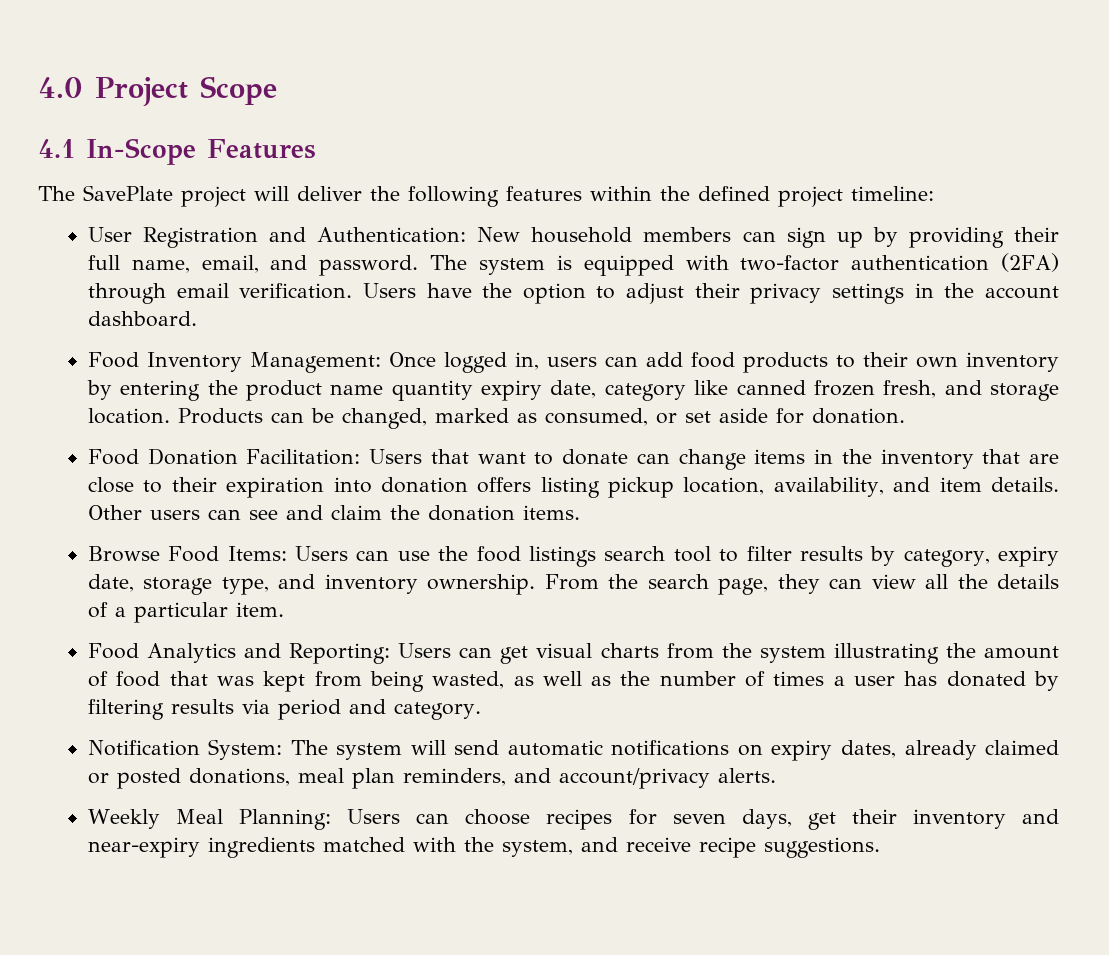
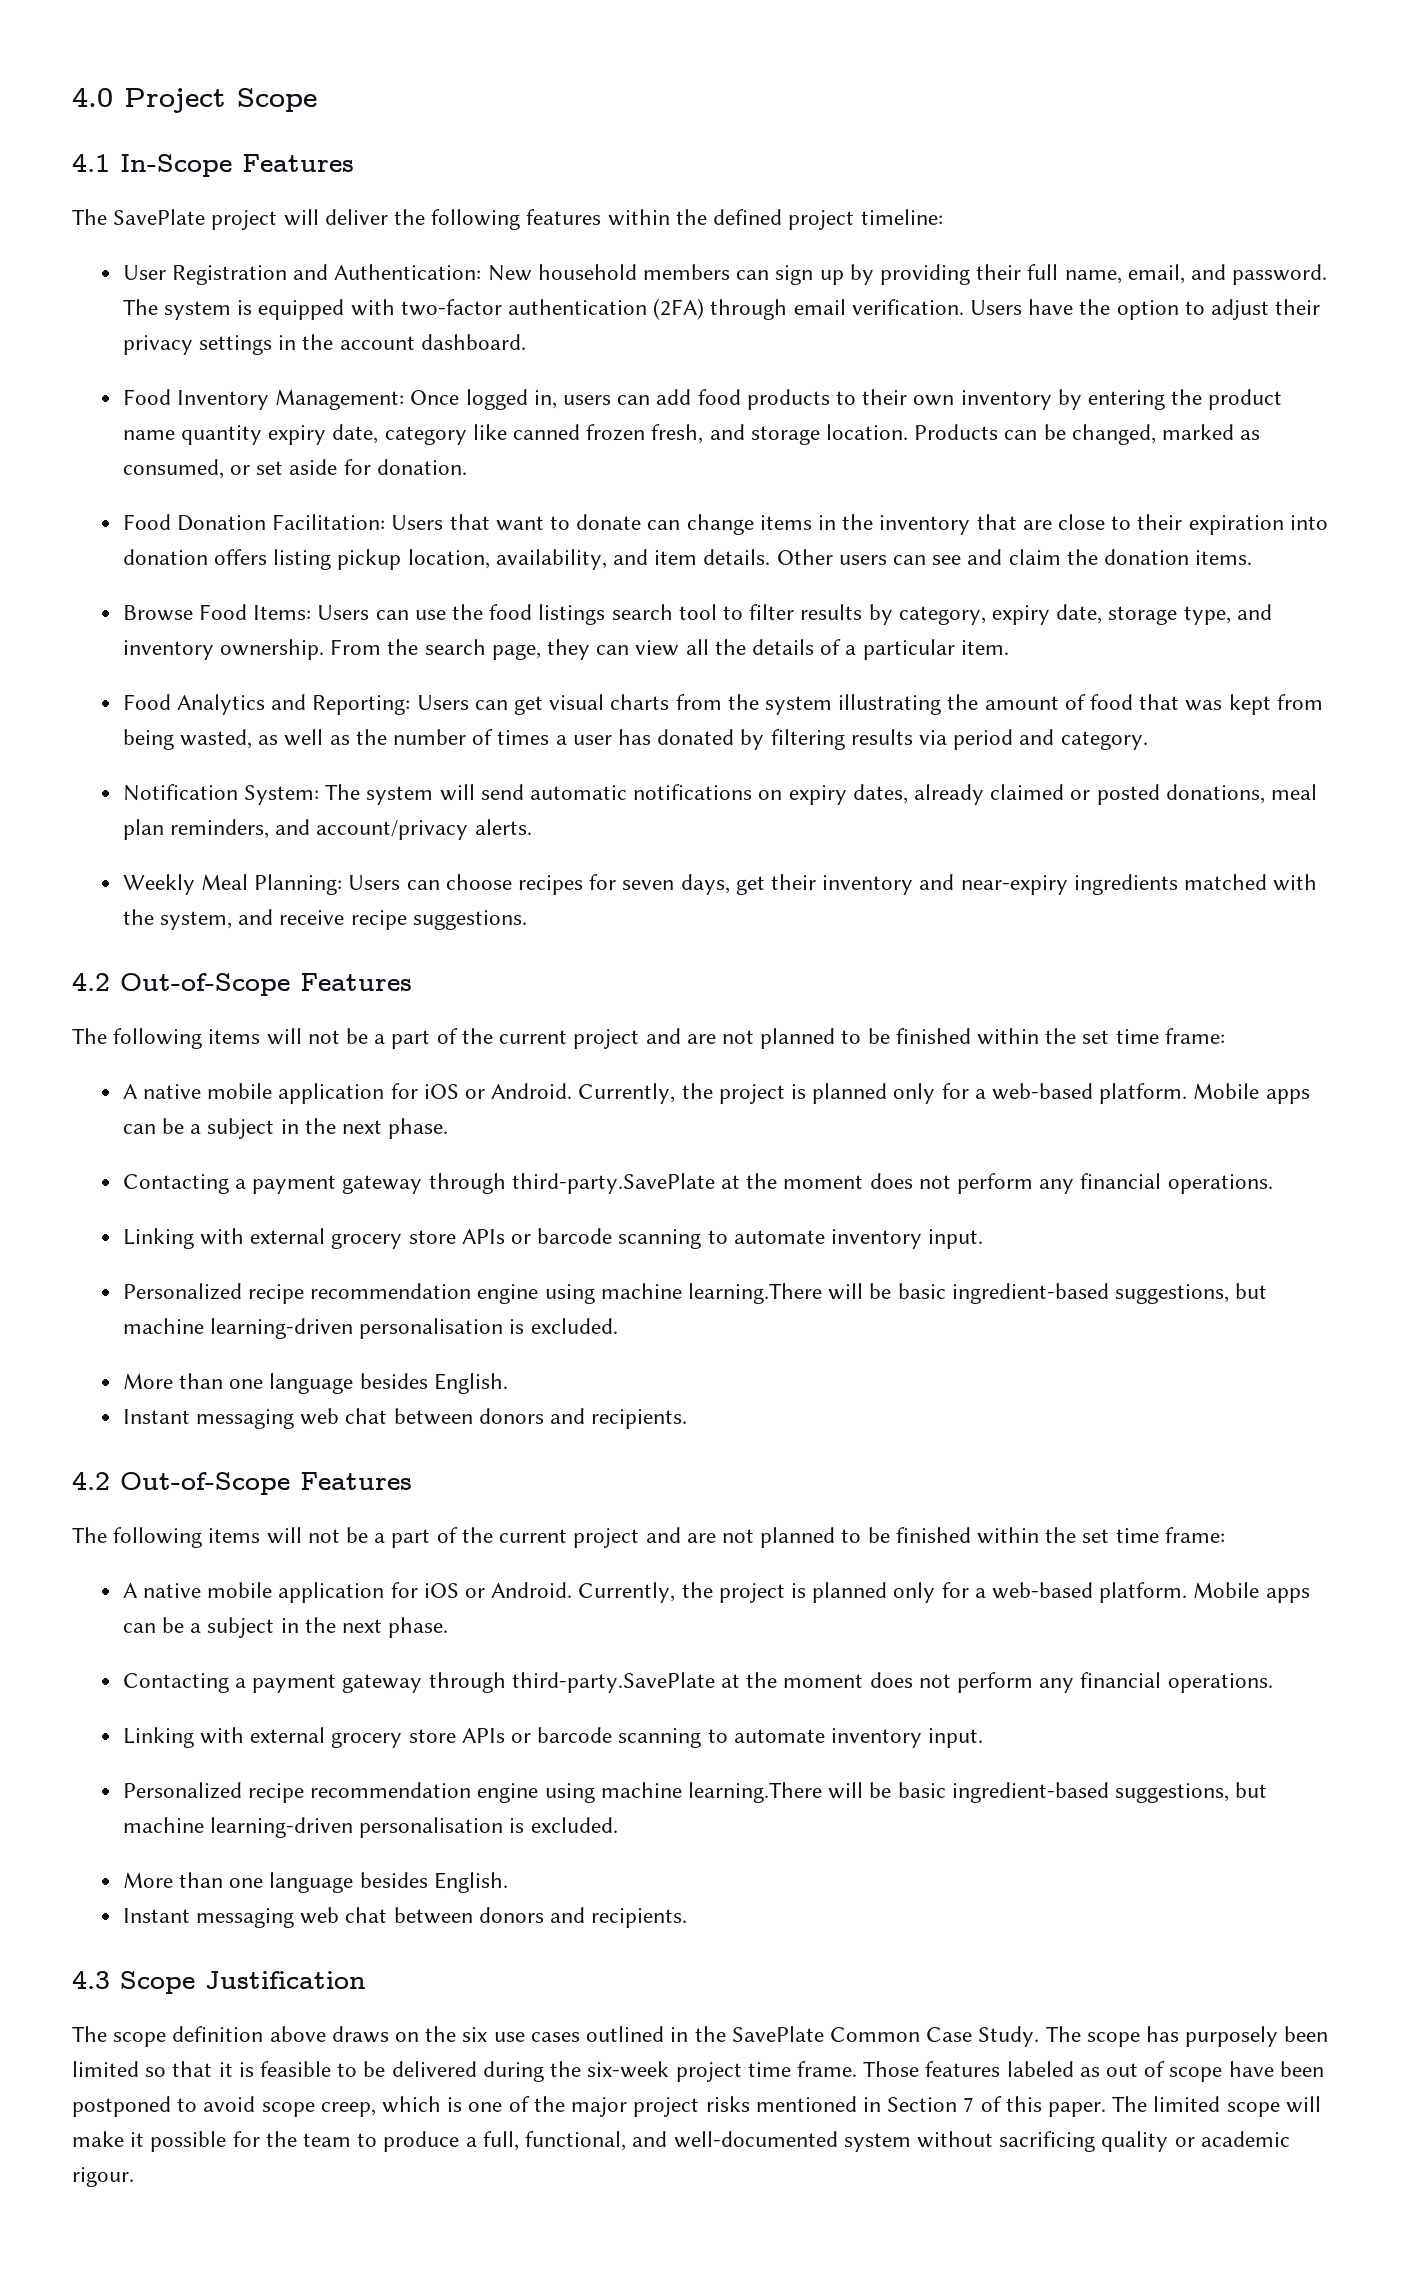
  Weekly Meal Planning: Users can choose recipes for seven days, get their inventory and near-expiry ingredients matched with the system, and receive recipe suggestions.
+ 4.2 Out-of-Scope Features
+ The following items will not be a part of the current project and are not planned to be finished within the set time frame:
+ A native mobile application for iOS or Android. Currently, the project is planned only for a web-based platform. Mobile apps can be a subject in the next phase.
+ Contacting a payment gateway through third-party.SavePlate at the moment does not perform any financial operations.
+ Linking with external grocery store APIs or barcode scanning to automate inventory input.
+ Personalized recipe recommendation engine using machine learning.There will be basic ingredient-based suggestions, but machine learning-driven personalisation is excluded.
+ More than one language besides English.
+ Instant messaging web chat between donors and recipients.
+ 4.2 Out-of-Scope Features
+ The following items will not be a part of the current project and are not planned to be finished within the set time frame:
+ A native mobile application for iOS or Android. Currently, the project is planned only for a web-based platform. Mobile apps can be a subject in the next phase.
+ Contacting a payment gateway through third-party.SavePlate at the moment does not perform any financial operations.
+ Linking with external grocery store APIs or barcode scanning to automate inventory input.
+ Personalized recipe recommendation engine using machine learning.There will be basic ingredient-based suggestions, but machine learning-driven personalisation is excluded.
+ More than one language besides English.
+ Instant messaging web chat between donors and recipients.
+ 4.3 Scope Justification
+ The scope definition above draws on the six use cases outlined in the SavePlate Common Case Study. The scope has purposely been limited so that it is feasible to be delivered during the six-week project time frame. Those features labeled as out of scope have been postponed to avoid scope creep, which is one of the major project risks mentioned in Section 7 of this paper. The limited scope will make it possible for the team to produce a full, functional, and well-documented system without sacrificing quality or academic rigour.

